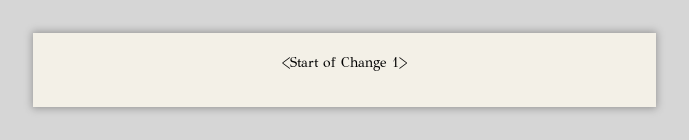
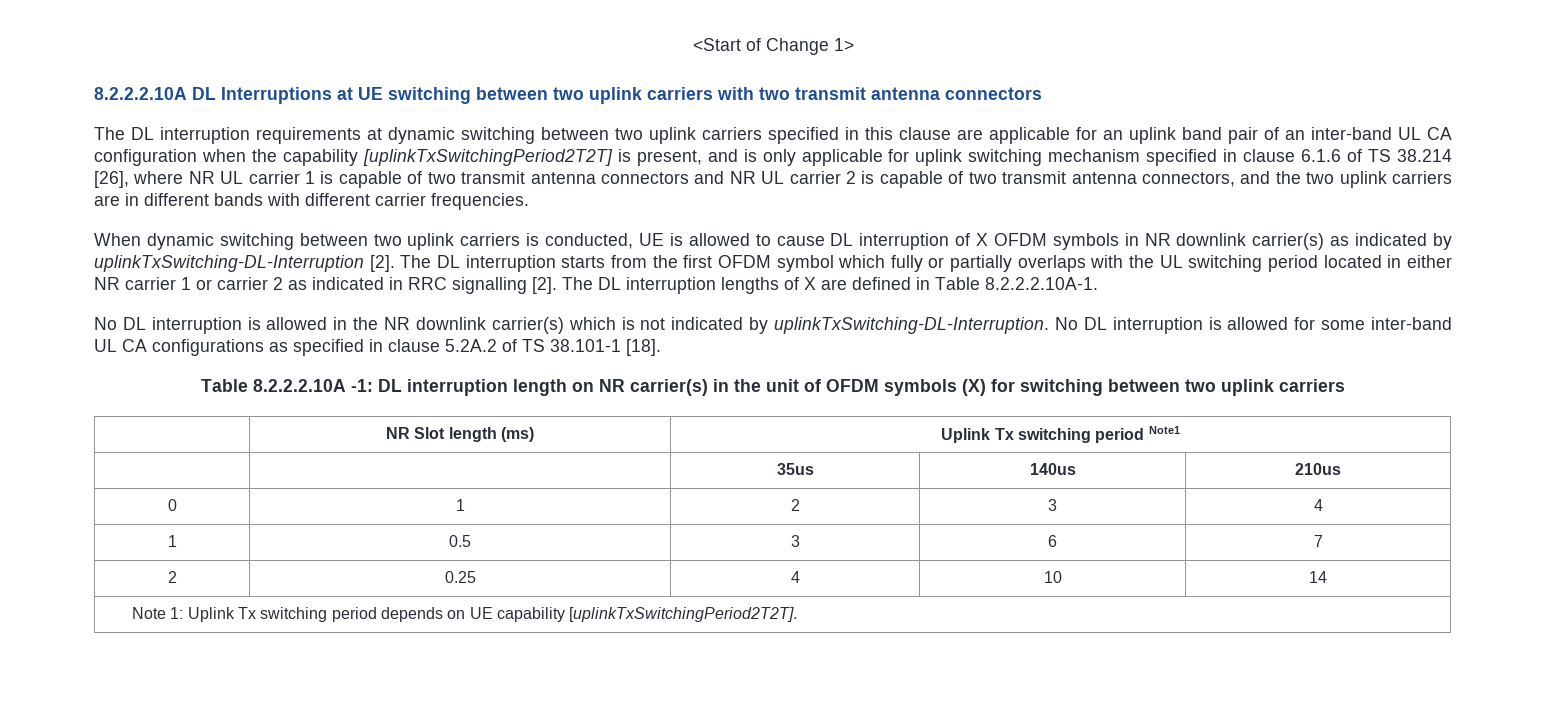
+ 8.2.2.2.10A DL Interruptions at UE switching between two uplink carriers with two transmit antenna connectors
+ The DL interruption requirements at dynamic switching between two uplink carriers specified in this clause are applicable for an uplink band pair of an inter-band UL CA configuration when the capability [uplinkTxSwitchingPeriod2T2T] is present, and is only applicable for uplink switching mechanism specified in clause 6.1.6 of TS 38.214 [26], where NR UL carrier 1 is capable of two transmit antenna connectors and NR UL carrier 2 is capable of two transmit antenna connectors, and the two uplink carriers are in different bands with different carrier frequencies.
+ When dynamic switching between two uplink carriers is conducted, UE is allowed to cause DL interruption of X OFDM symbols in NR downlink carrier(s) as indicated by uplinkTxSwitching-DL-Interruption [2]. The DL interruption starts from the first OFDM symbol which fully or partially overlaps with the UL switching period located in either NR carrier 1 or carrier 2 as indicated in RRC signalling [2]. The DL interruption lengths of X are defined in Table 8.2.2.2.10A-1.
+ No DL interruption is allowed in the NR downlink carrier(s) which is not indicated by uplinkTxSwitching-DL-Interruption. No DL interruption is allowed for some inter-band UL CA configurations as specified in clause 5.2A.2 of TS 38.101-1 [18].
+ Table 8.2.2.2.10A -1: DL interruption length on NR carrier(s) in the unit of OFDM symbols (X) for switching between two uplink carriers
+ | NR Slot length (ms) | Uplink Tx switching period Note1
+ | | 35us | 140us | 210us
+ 0 | 1 | 2 | 3 | 4
+ 1 | 0.5 | 3 | 6 | 7
+ 2 | 0.25 | 4 | 10 | 14
+ Note 1: Uplink Tx switching period depends on UE capability [uplinkTxSwitchingPeriod2T2T].

